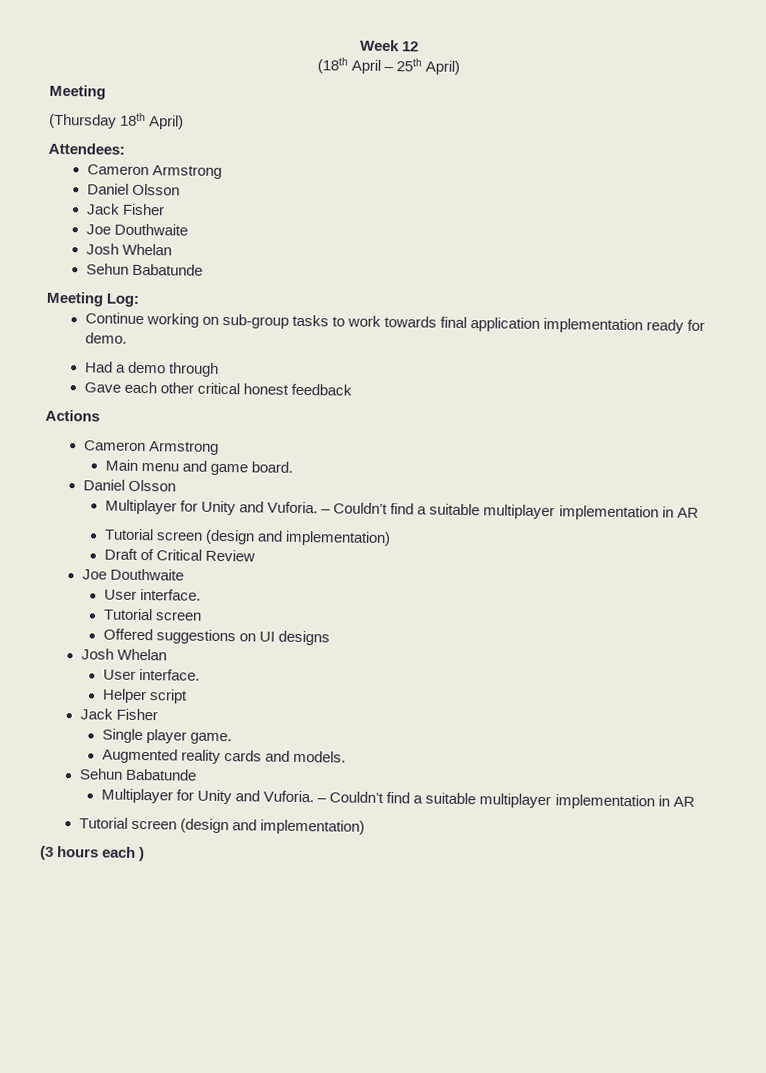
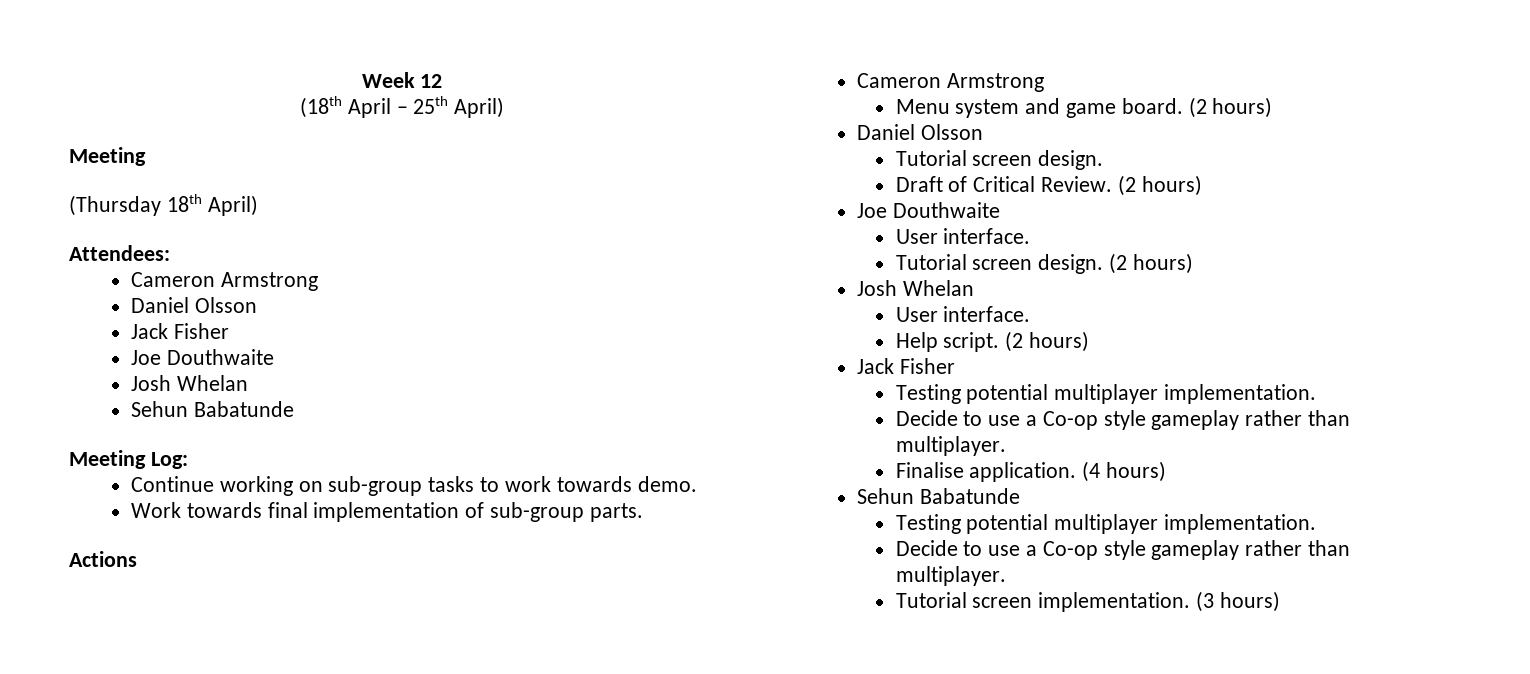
- Continue working on sub-group tasks to work towards final application implementation ready for demo.
- Had a demo through
- Gave each other critical honest feedback
+ Continue working on sub-group tasks to work towards demo.
+ Work towards final implementation of sub-group parts.
- Main menu and game board.
+ Menu system and game board. (2 hours)
  Daniel Olsson
- Multiplayer for Unity and Vuforia. – Couldn’t find a suitable multiplayer implementation in AR
- Tutorial screen (design and implementation)
+ Tutorial screen design.
- Draft of Critical Review
+ Draft of Critical Review. (2 hours)
  Joe Douthwaite
  User interface.
- Tutorial screen
- Offered suggestions on UI designs
+ Tutorial screen design. (2 hours)
- Helper script
+ Help script. (2 hours)
  Jack Fisher
- Single player game.
- Augmented reality cards and models.
+ Testing potential multiplayer implementation.
+ Decide to use a Co-op style gameplay rather than multiplayer.
+ Finalise application. (4 hours)
  Sehun Babatunde
- Multiplayer for Unity and Vuforia. – Couldn’t find a suitable multiplayer implementation in AR
- Tutorial screen (design and implementation)
- (3 hours each )
+ Testing potential multiplayer implementation.
+ Decide to use a Co-op style gameplay rather than multiplayer.
+ Tutorial screen implementation. (3 hours)

